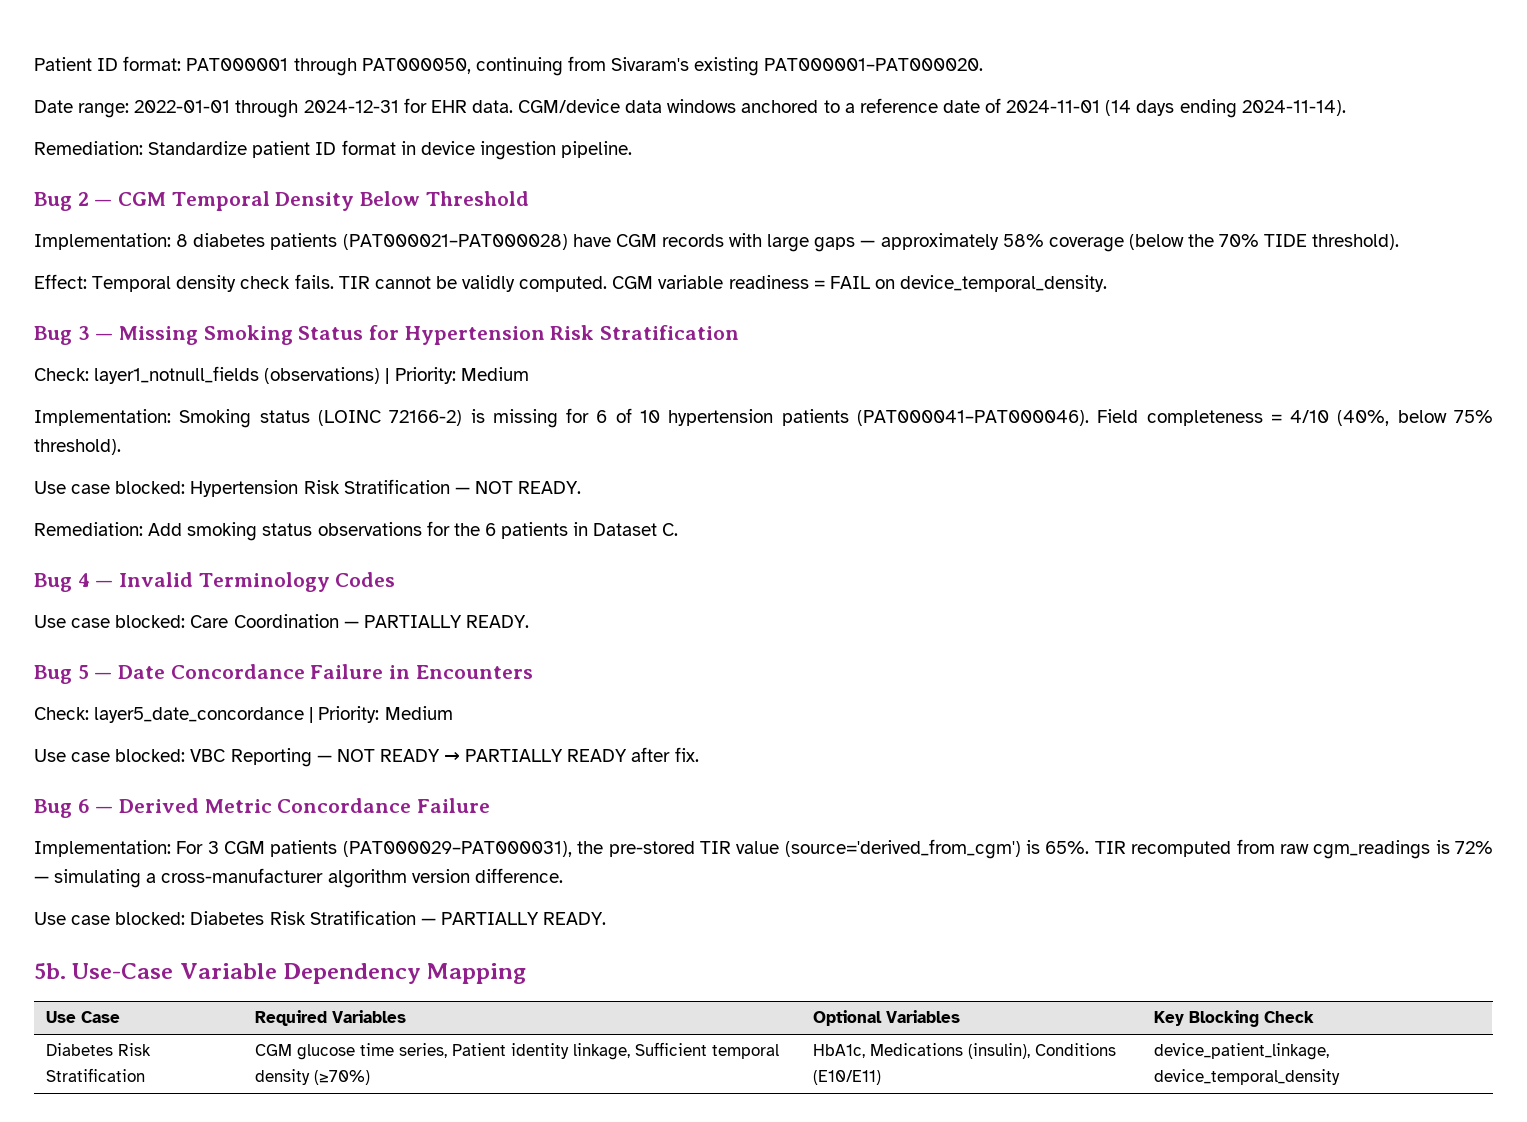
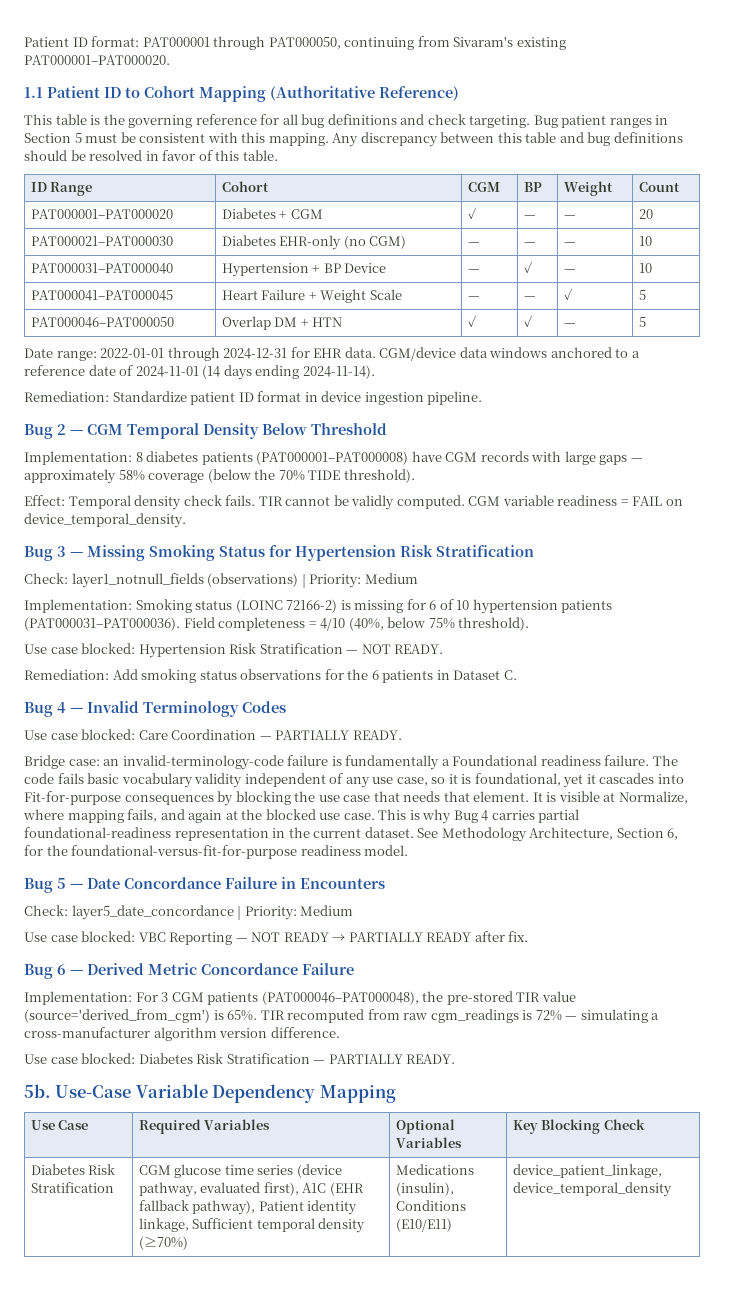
+ 1.1 Patient ID to Cohort Mapping (Authoritative Reference)
+ This table is the governing reference for all bug definitions and check targeting. Bug patient ranges in Section 5 must be consistent with this mapping. Any discrepancy between this table and bug definitions should be resolved in favor of this table.
+ ID Range | Cohort | CGM | BP | Weight | Count
+ PAT000001–PAT000020 | Diabetes + CGM | ✓ | — | — | 20
+ PAT000021–PAT000030 | Diabetes EHR-only (no CGM) | — | — | — | 10
+ PAT000031–PAT000040 | Hypertension + BP Device | — | ✓ | — | 10
+ PAT000041–PAT000045 | Heart Failure + Weight Scale | — | — | ✓ | 5
+ PAT000046–PAT000050 | Overlap DM + HTN | ✓ | ✓ | — | 5
- Implementation: 8 diabetes patients (PAT000021–PAT000028) have CGM records with large gaps — approximately 58% coverage (below the 70% TIDE threshold).
+ Implementation: 8 diabetes patients (PAT000001–PAT000008) have CGM records with large gaps — approximately 58% coverage (below the 70% TIDE threshold).
- Implementation: Smoking status (LOINC 72166-2) is missing for 6 of 10 hypertension patients (PAT000041–PAT000046).
+ Implementation: Smoking status (LOINC 72166-2) is missing for 6 of 10 hypertension patients (PAT000031–PAT000036).
+ Bridge case: an invalid-terminology-code failure is fundamentally a Foundational readiness failure. The code fails basic vocabulary validity independent of any use case, so it is foundational, yet it cascades into Fit-for-purpose consequences by blocking the use case that needs that element. It is visible at Normalize, where mapping fails, and again at the blocked use case. This is why Bug 4 carries partial foundational-readiness representation in the current dataset. See Methodology Architecture, Section 6, for the foundational-versus-fit-for-purpose readiness model.
- Implementation: For 3 CGM patients (PAT000029–PAT000031), the pre-stored TIR value (source='derived_from_cgm') is 65%.
+ Implementation: For 3 CGM patients (PAT000046–PAT000048), the pre-stored TIR value (source='derived_from_cgm') is 65%.
- Diabetes Risk Stratification | CGM glucose time series, Patient identity linkage, Sufficient temporal density (≥70%) | HbA1c, Medications (insulin), Conditions (E10/E11) | device_patient_linkage, device_temporal_density
+ Diabetes Risk Stratification | CGM glucose time series (device pathway, evaluated first), A1C (EHR fallback pathway), Patient identity linkage, Sufficient temporal density (≥70%) | Medications (insulin), Conditions (E10/E11) | device_patient_linkage, device_temporal_density

